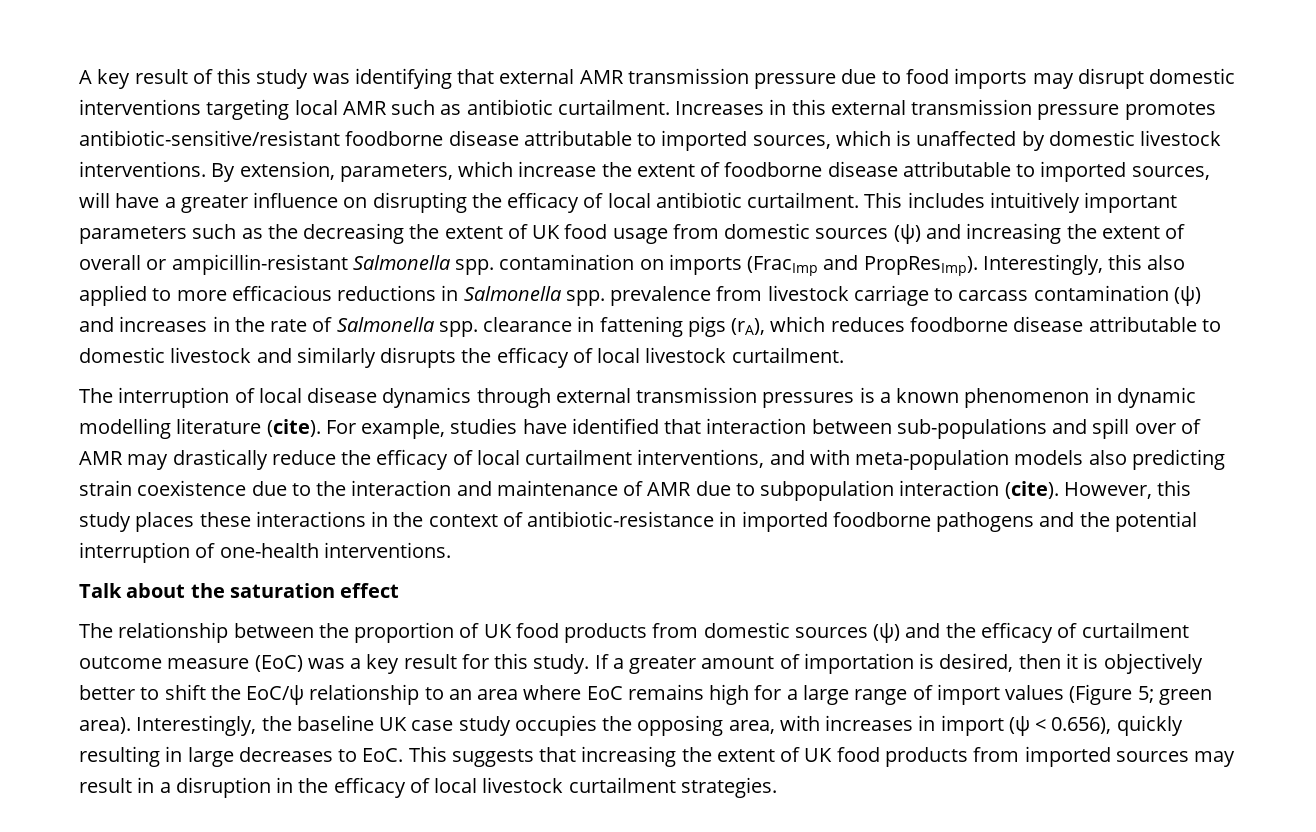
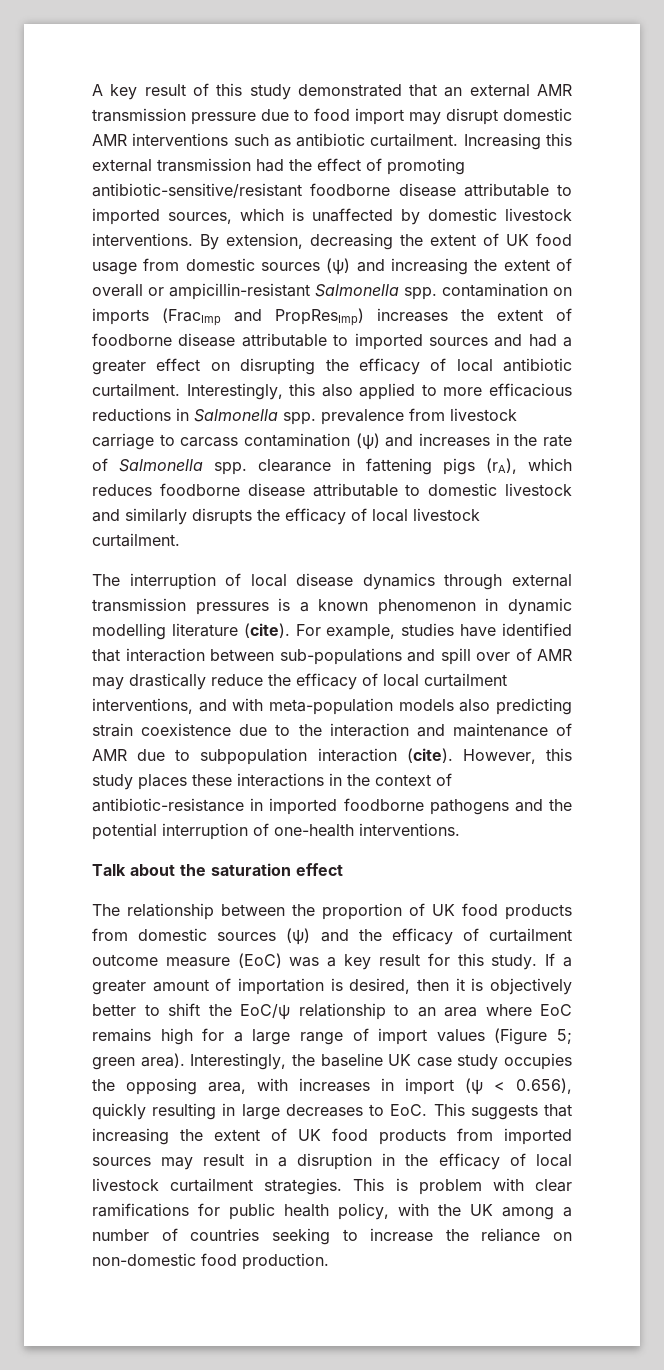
- A key result of this study was identifying that external AMR transmission pressure due to food imports may disrupt domestic interventions targeting local AMR such as antibiotic curtailment.
+ A key result of this study demonstrated that an external AMR transmission pressure due to food import may disrupt domestic AMR interventions such as antibiotic curtailment.
- Increases in this external transmission pressure promotes antibiotic-sensitive/resistant foodborne disease attributable to imported sources, which is unaffected by domestic livestock interventions.
+ Increasing this external transmission had the effect of promoting antibiotic-sensitive/resistant foodborne disease attributable to imported sources, which is unaffected by domestic livestock interventions.
- By extension, parameters, which increase the extent of foodborne disease attributable to imported sources, will have a greater influence on disrupting the efficacy of local antibiotic curtailment. This includes intuitively important parameters such as the decreasing the extent of UK food usage from domestic sources (ψ) and increasing the extent of overall or ampicillin-resistant Salmonella spp. contamination on imports (FracImp and PropResImp).
+ By extension, decreasing the extent of UK food usage from domestic sources (ψ) and increasing the extent of overall or ampicillin-resistant Salmonella spp. contamination on imports (FracImp and PropResImp) increases the extent of foodborne disease attributable to imported sources and had a greater effect on disrupting the efficacy of local antibiotic curtailment.
+ This is problem with clear ramifications for public health policy, with the UK among a number of countries seeking to increase the reliance on non-domestic food production.

